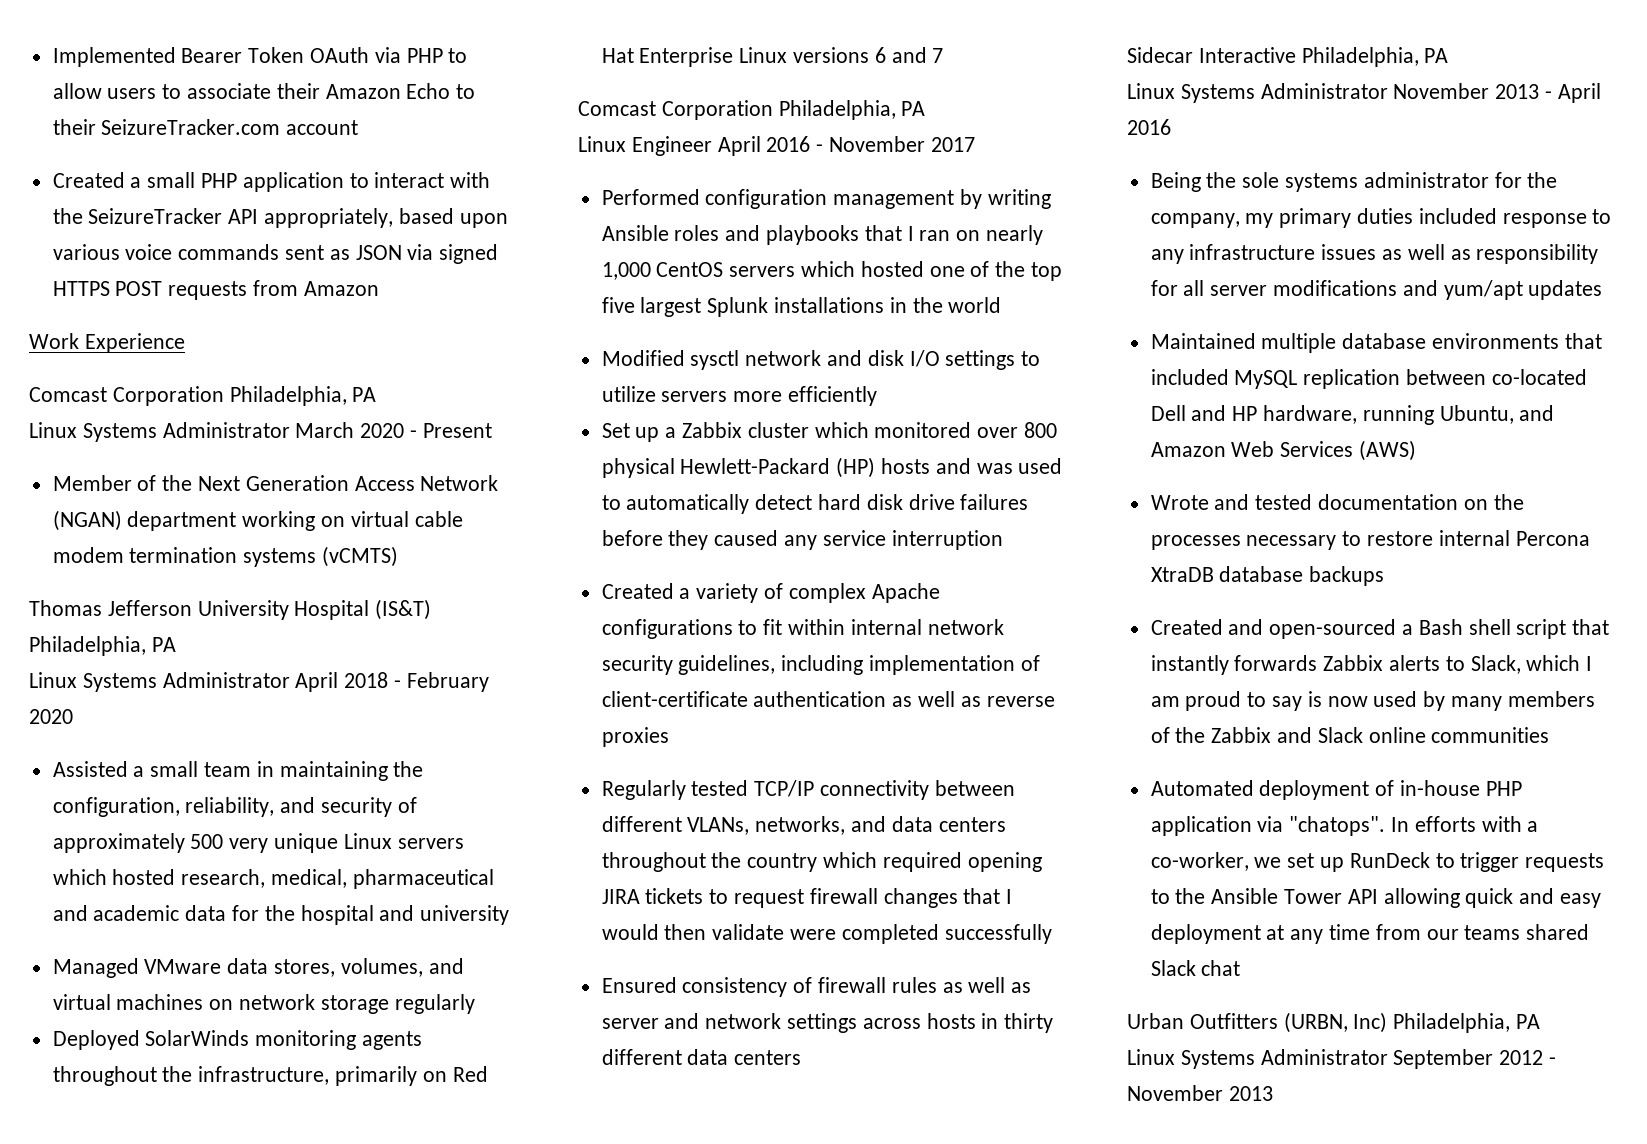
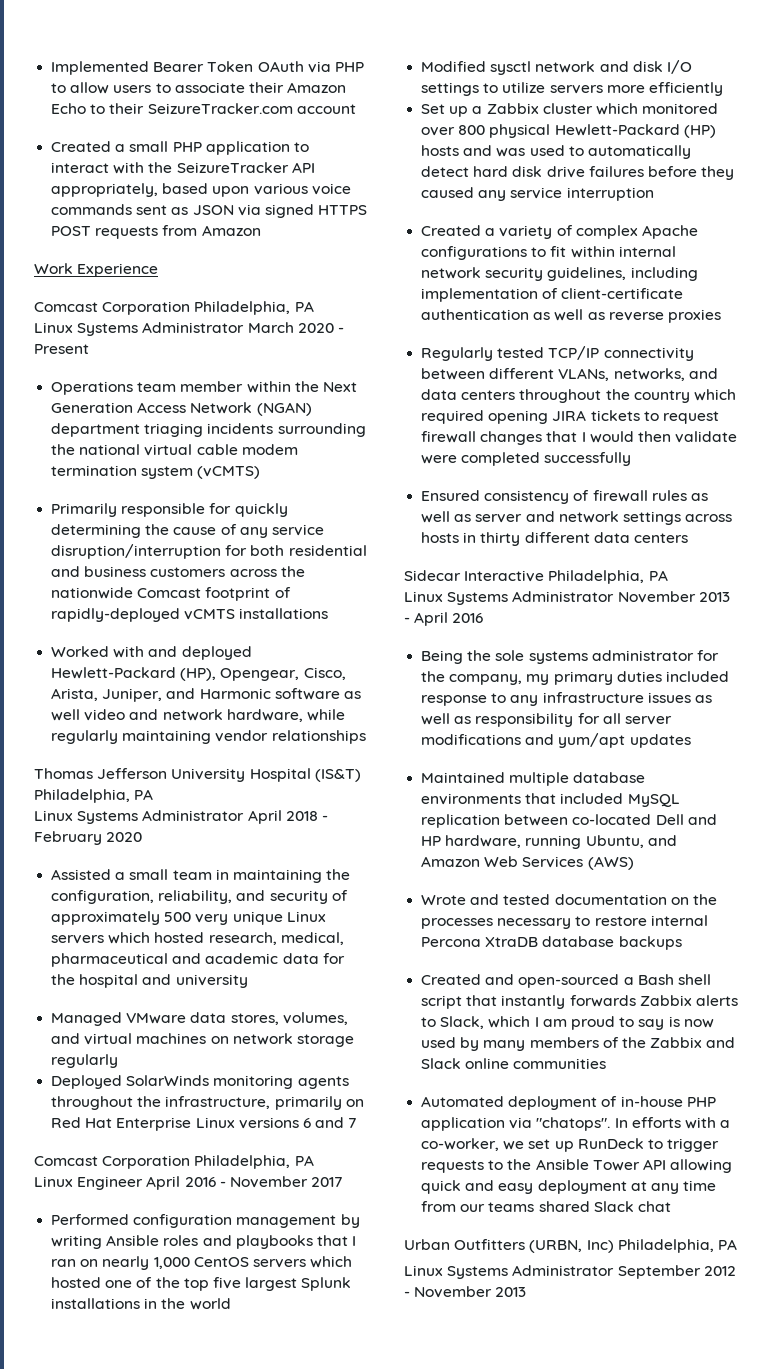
- Member of the Next Generation Access Network (NGAN) department working on virtual cable modem termination systems (vCMTS)
+ Operations team member within the Next Generation Access Network (NGAN) department triaging incidents surrounding the national virtual cable modem termination system (vCMTS)
+ Primarily responsible for quickly determining the cause of any service disruption/interruption for both residential and business customers across the nationwide Comcast footprint of rapidly-deployed vCMTS installations
+ Worked with and deployed Hewlett-Packard (HP), Opengear, Cisco, Arista, Juniper, and Harmonic software as well video and network hardware, while regularly maintaining vendor relationships

